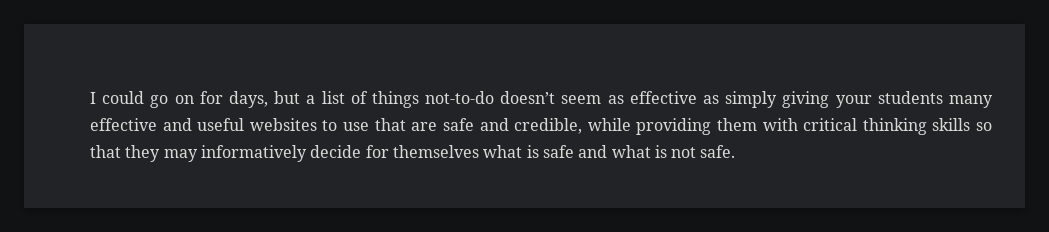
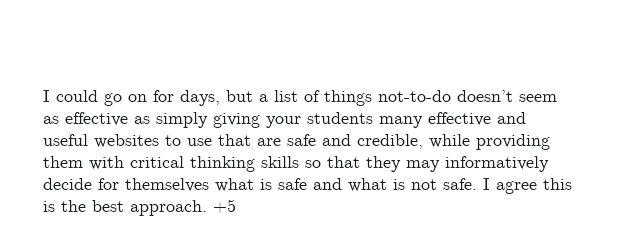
+ I agree this is the best approach. +5

